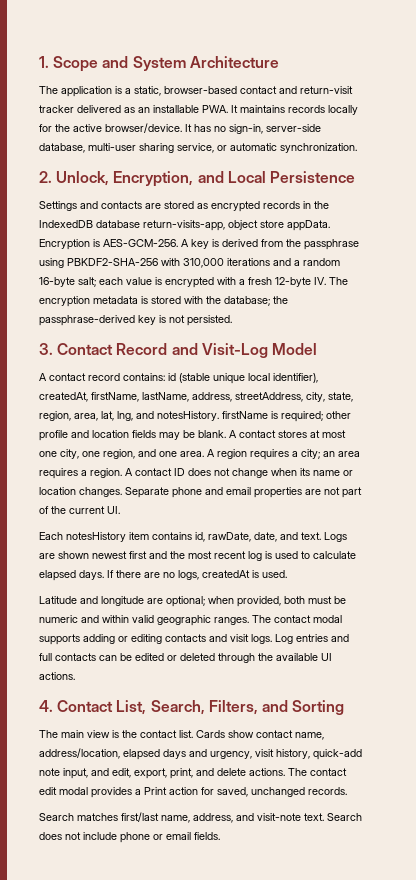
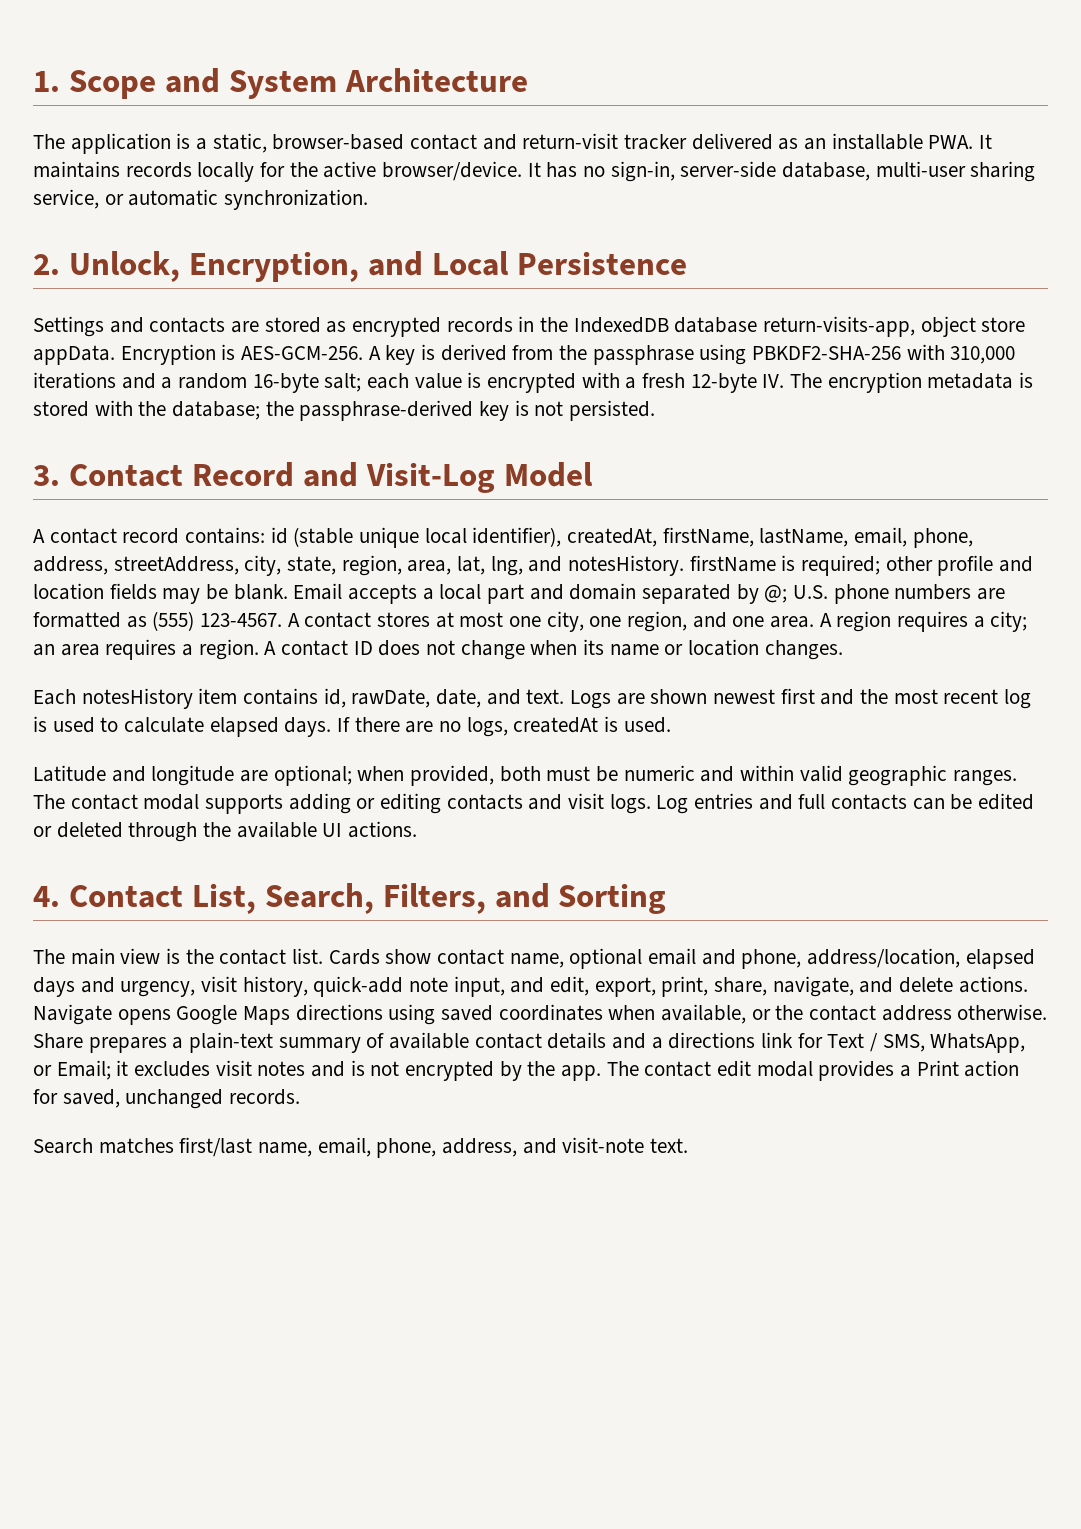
- A contact record contains: id (stable unique local identifier), createdAt, firstName, lastName, address, streetAddress, city, state, region, area, lat, lng, and notesHistory. firstName is required; other profile and location fields may be blank.
+ A contact record contains: id (stable unique local identifier), createdAt, firstName, lastName, email, phone, address, streetAddress, city, state, region, area, lat, lng, and notesHistory. firstName is required; other profile and location fields may be blank.
+ Email accepts a local part and domain separated by @; U.S. phone numbers are formatted as (555) 123-4567.
- Separate phone and email properties are not part of the current UI.
- Cards show contact name, address/location, elapsed days and urgency, visit history, quick-add note input, and edit, export, print, and delete actions.
+ Cards show contact name, optional email and phone, address/location, elapsed days and urgency, visit history, quick-add note input, and edit, export, print, share, navigate, and delete actions.
+ Navigate opens Google Maps directions using saved coordinates when available, or the contact address otherwise. Share prepares a plain-text summary of available contact details and a directions link for Text / SMS, WhatsApp, or Email; it excludes visit notes and is not encrypted by the app.
- Search matches first/last name, address, and visit-note text. Search does not include phone or email fields.
+ Search matches first/last name, email, phone, address, and visit-note text.

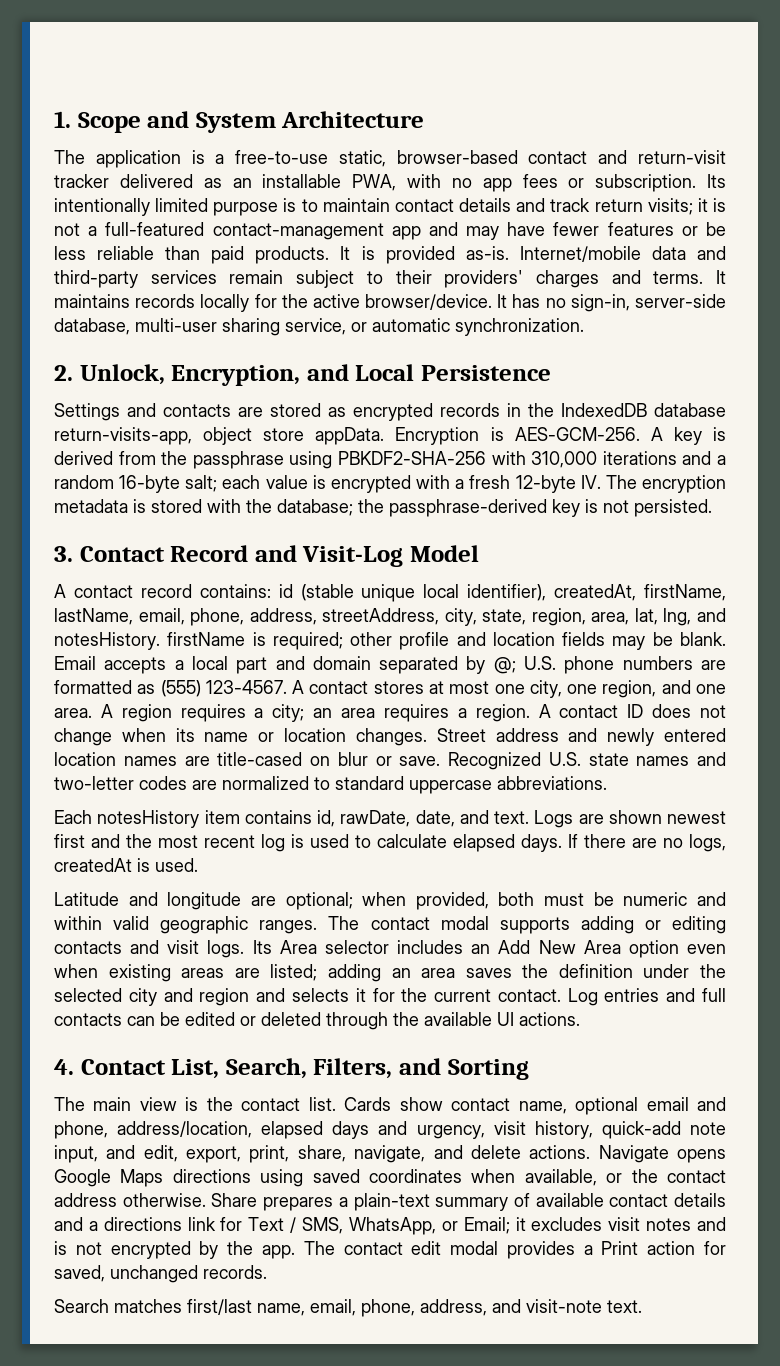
- The application is a static, browser-based contact and return-visit tracker delivered as an installable PWA. It maintains records locally for the active browser/device.
+ The application is a free-to-use static, browser-based contact and return-visit tracker delivered as an installable PWA, with no app fees or subscription. Its intentionally limited purpose is to maintain contact details and track return visits; it is not a full-featured contact-management app and may have fewer features or be less reliable than paid products. It is provided as-is. Internet/mobile data and third-party services remain subject to their providers' charges and terms. It maintains records locally for the active browser/device.
+ Street address and newly entered location names are title-cased on blur or save. Recognized U.S. state names and two-letter codes are normalized to standard uppercase abbreviations.
+ Its Area selector includes an Add New Area option even when existing areas are listed; adding an area saves the definition under the selected city and region and selects it for the current contact.

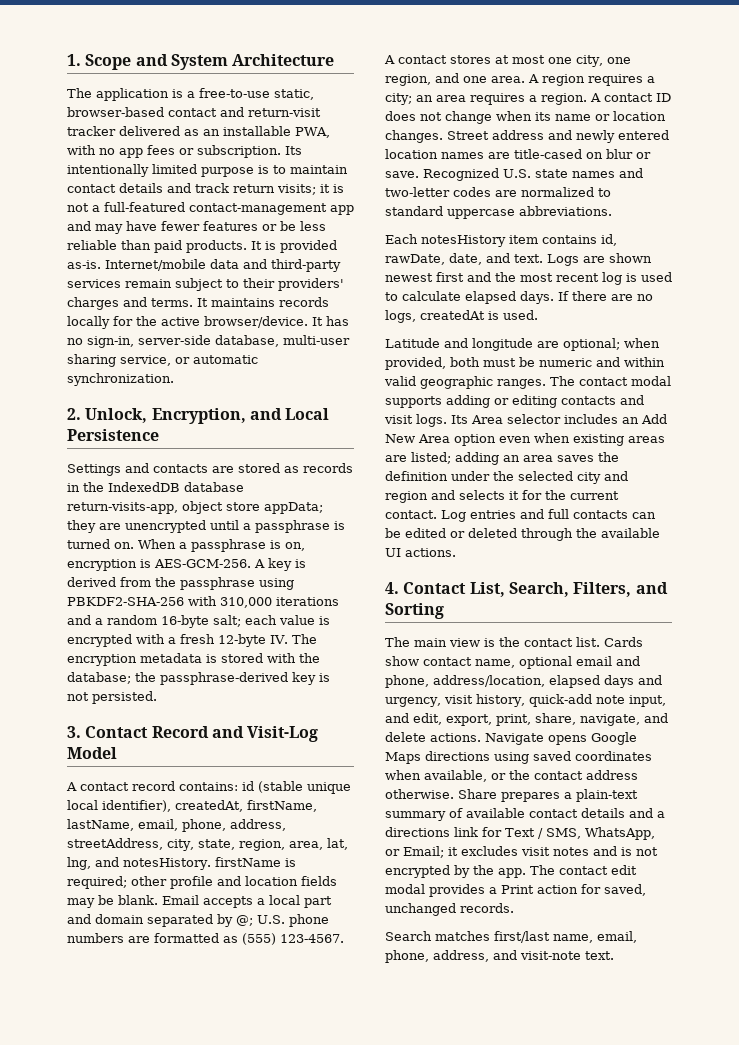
- Settings and contacts are stored as encrypted records in the IndexedDB database return-visits-app, object store appData. Encryption is AES-GCM-256.
+ Settings and contacts are stored as records in the IndexedDB database return-visits-app, object store appData; they are unencrypted until a passphrase is turned on. When a passphrase is on, encryption is AES-GCM-256.

